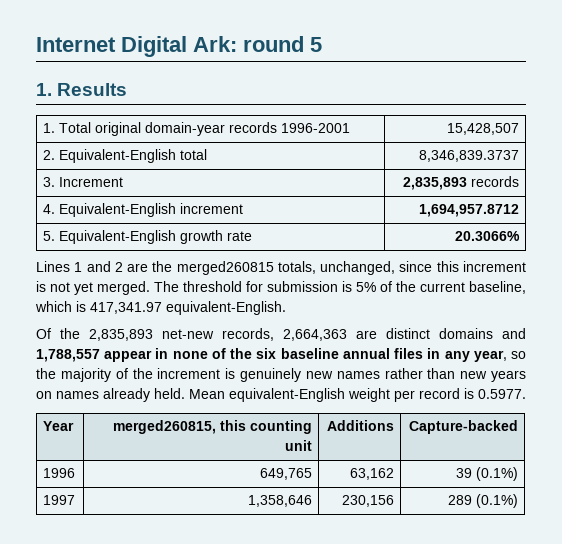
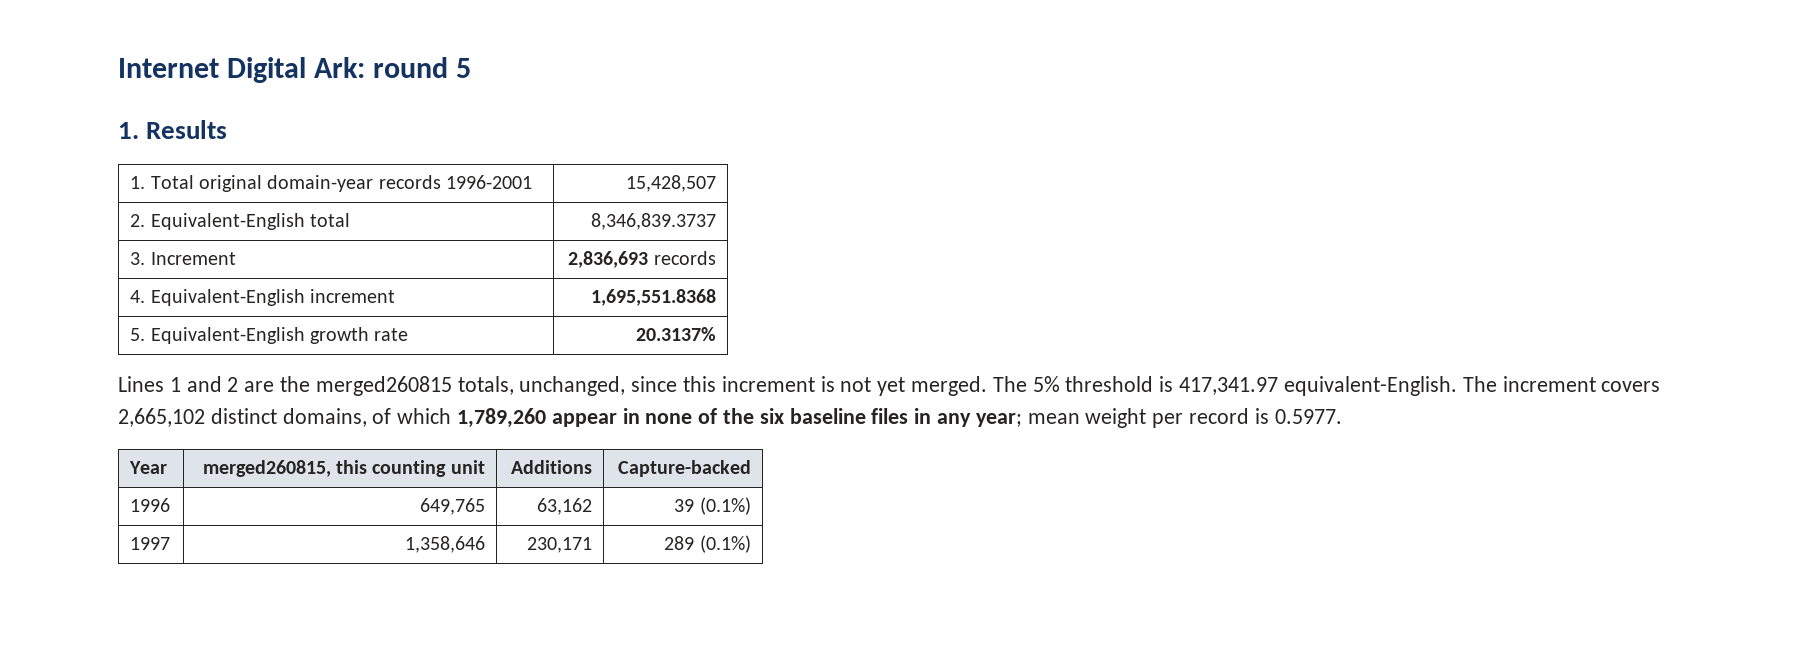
- 3. Increment | 2,835,893 records
+ 3. Increment | 2,836,693 records
- 4. Equivalent-English increment | 1,694,957.8712
+ 4. Equivalent-English increment | 1,695,551.8368
- 5. Equivalent-English growth rate | 20.3066%
+ 5. Equivalent-English growth rate | 20.3137%
- The threshold for submission is 5% of the current baseline, which is 417,341.97 equivalent-English.
- Of the 2,835,893 net-new records, 2,664,363 are distinct domains and 1,788,557 appear in none of the six baseline annual files in any year, so the majority of the increment is genuinely new names rather than new years on names already held. Mean equivalent-English weight per record is 0.5977.
+ The 5% threshold is 417,341.97 equivalent-English. The increment covers 2,665,102 distinct domains, of which 1,789,260 appear in none of the six baseline files in any year; mean weight per record is 0.5977.
- 1997 | 1,358,646 | 230,156 | 289 (0.1%)
+ 1997 | 1,358,646 | 230,171 | 289 (0.1%)

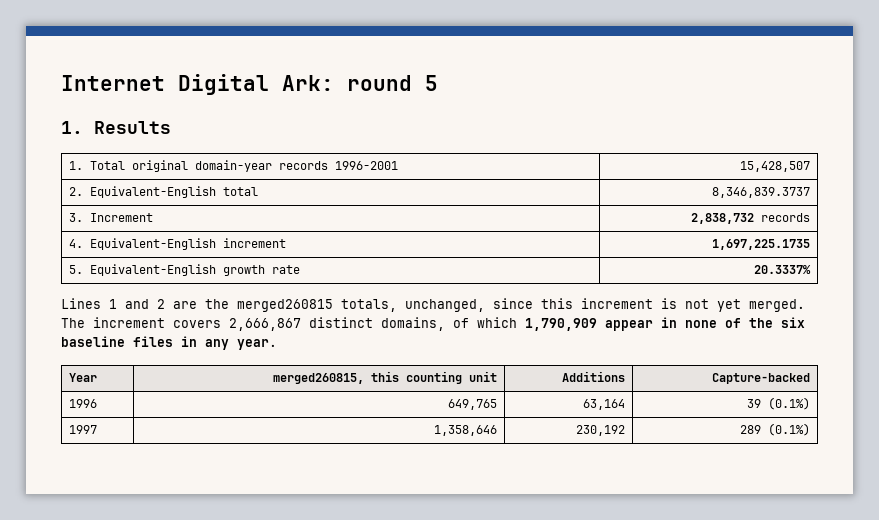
- 3. Increment | 2,836,693 records
+ 3. Increment | 2,838,732 records
- 4. Equivalent-English increment | 1,695,551.8368
+ 4. Equivalent-English increment | 1,697,225.1735
- 5. Equivalent-English growth rate | 20.3137%
+ 5. Equivalent-English growth rate | 20.3337%
- The 5% threshold is 417,341.97 equivalent-English. The increment covers 2,665,102 distinct domains, of which 1,789,260 appear in none of the six baseline files in any year; mean weight per record is 0.5977.
+ The increment covers 2,666,867 distinct domains, of which 1,790,909 appear in none of the six baseline files in any year.
- 1996 | 649,765 | 63,162 | 39 (0.1%)
+ 1996 | 649,765 | 63,164 | 39 (0.1%)
- 1997 | 1,358,646 | 230,171 | 289 (0.1%)
+ 1997 | 1,358,646 | 230,192 | 289 (0.1%)

